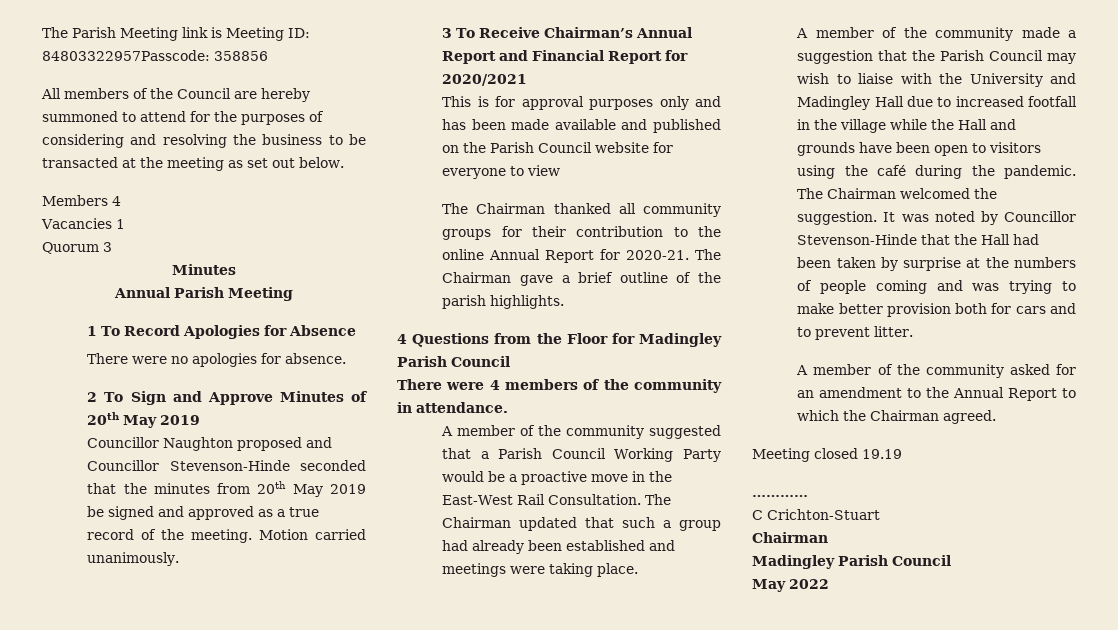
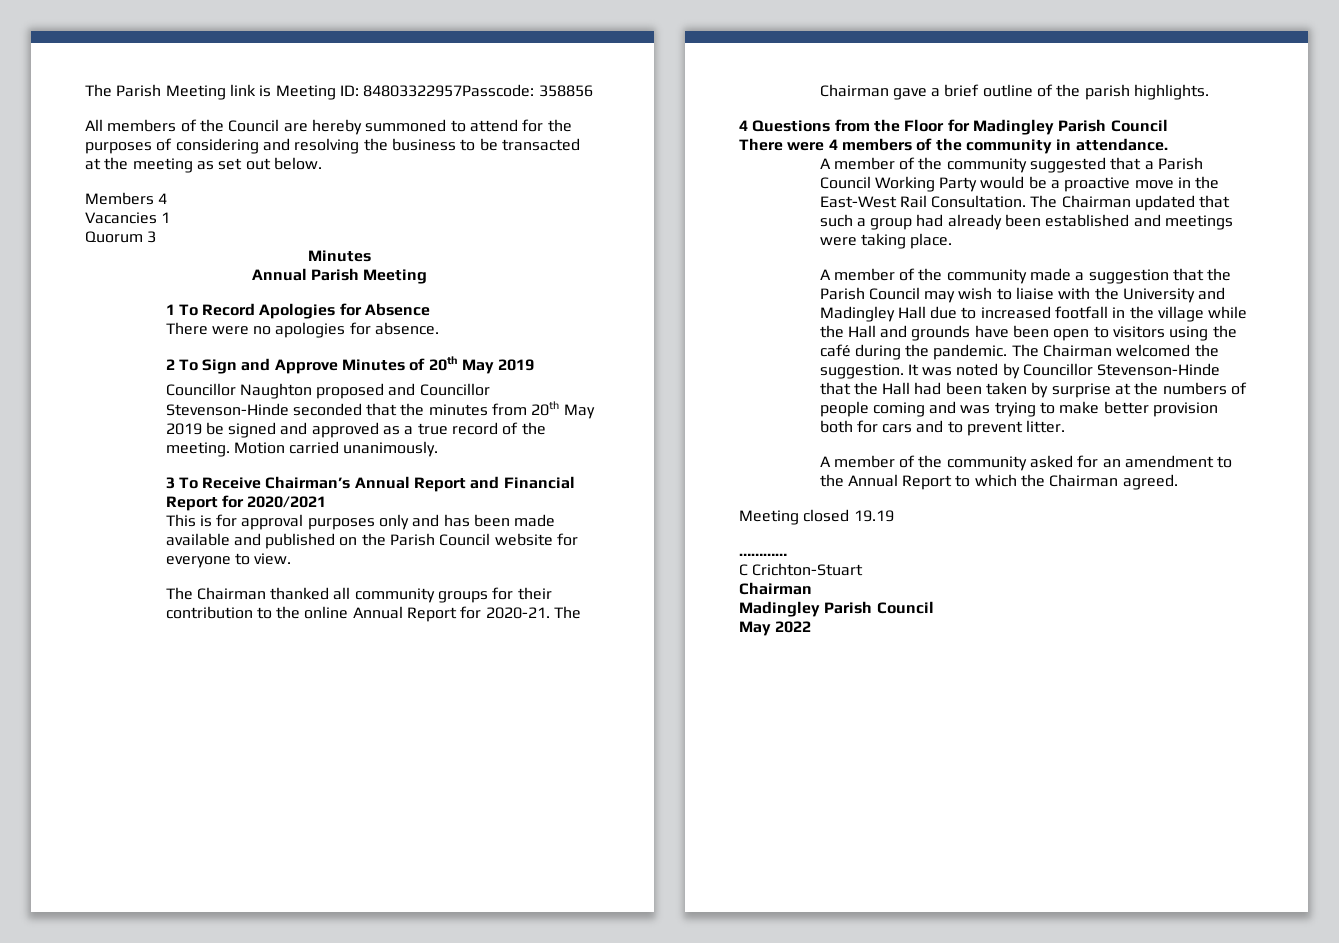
- This is for approval purposes only and has been made available and published on the Parish Council website for everyone to view
+ This is for approval purposes only and has been made available and published on the Parish Council website for everyone to view.

